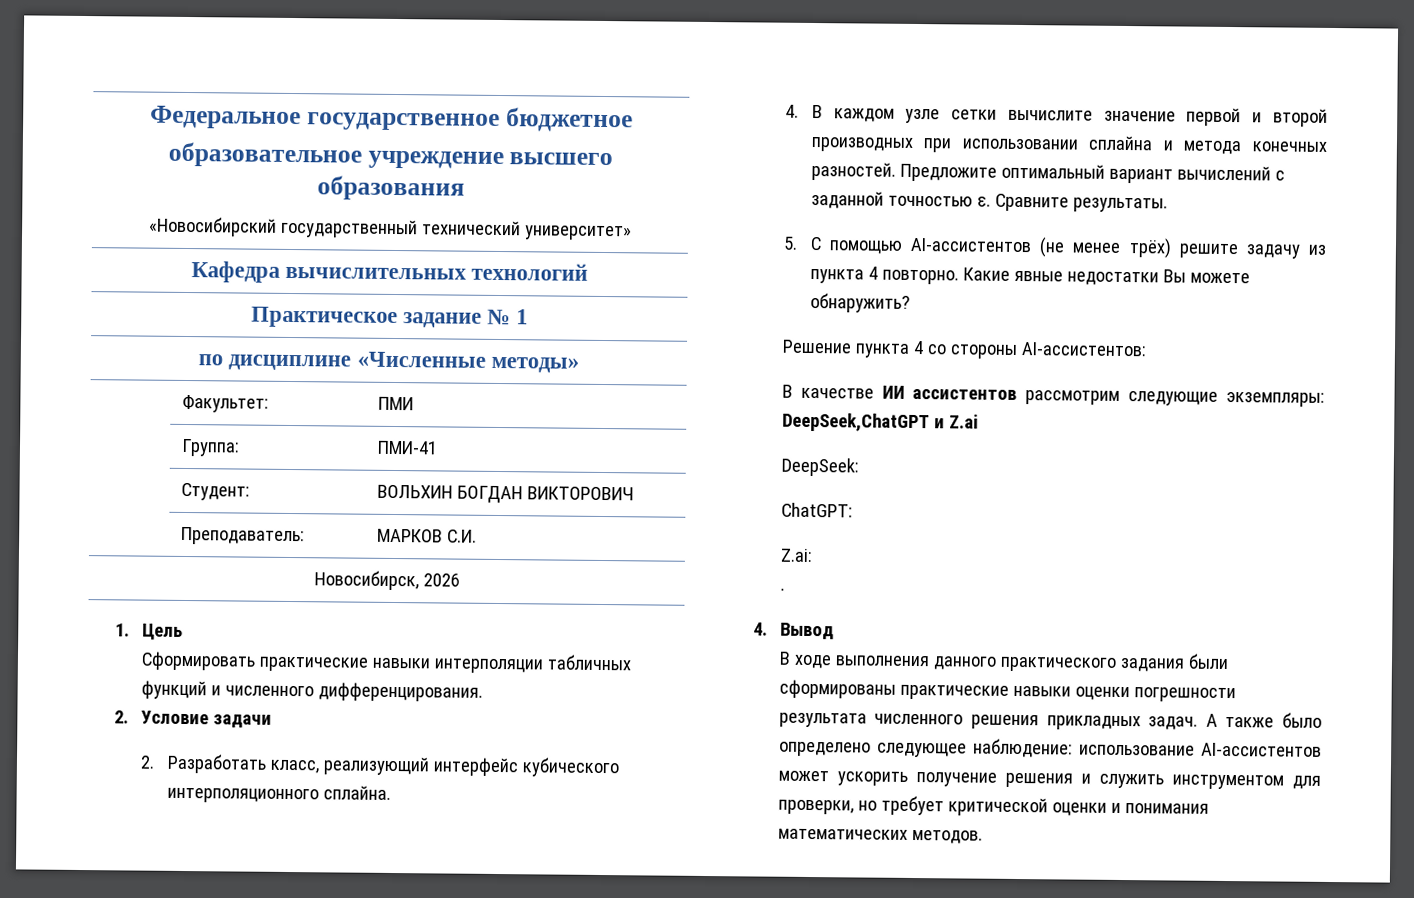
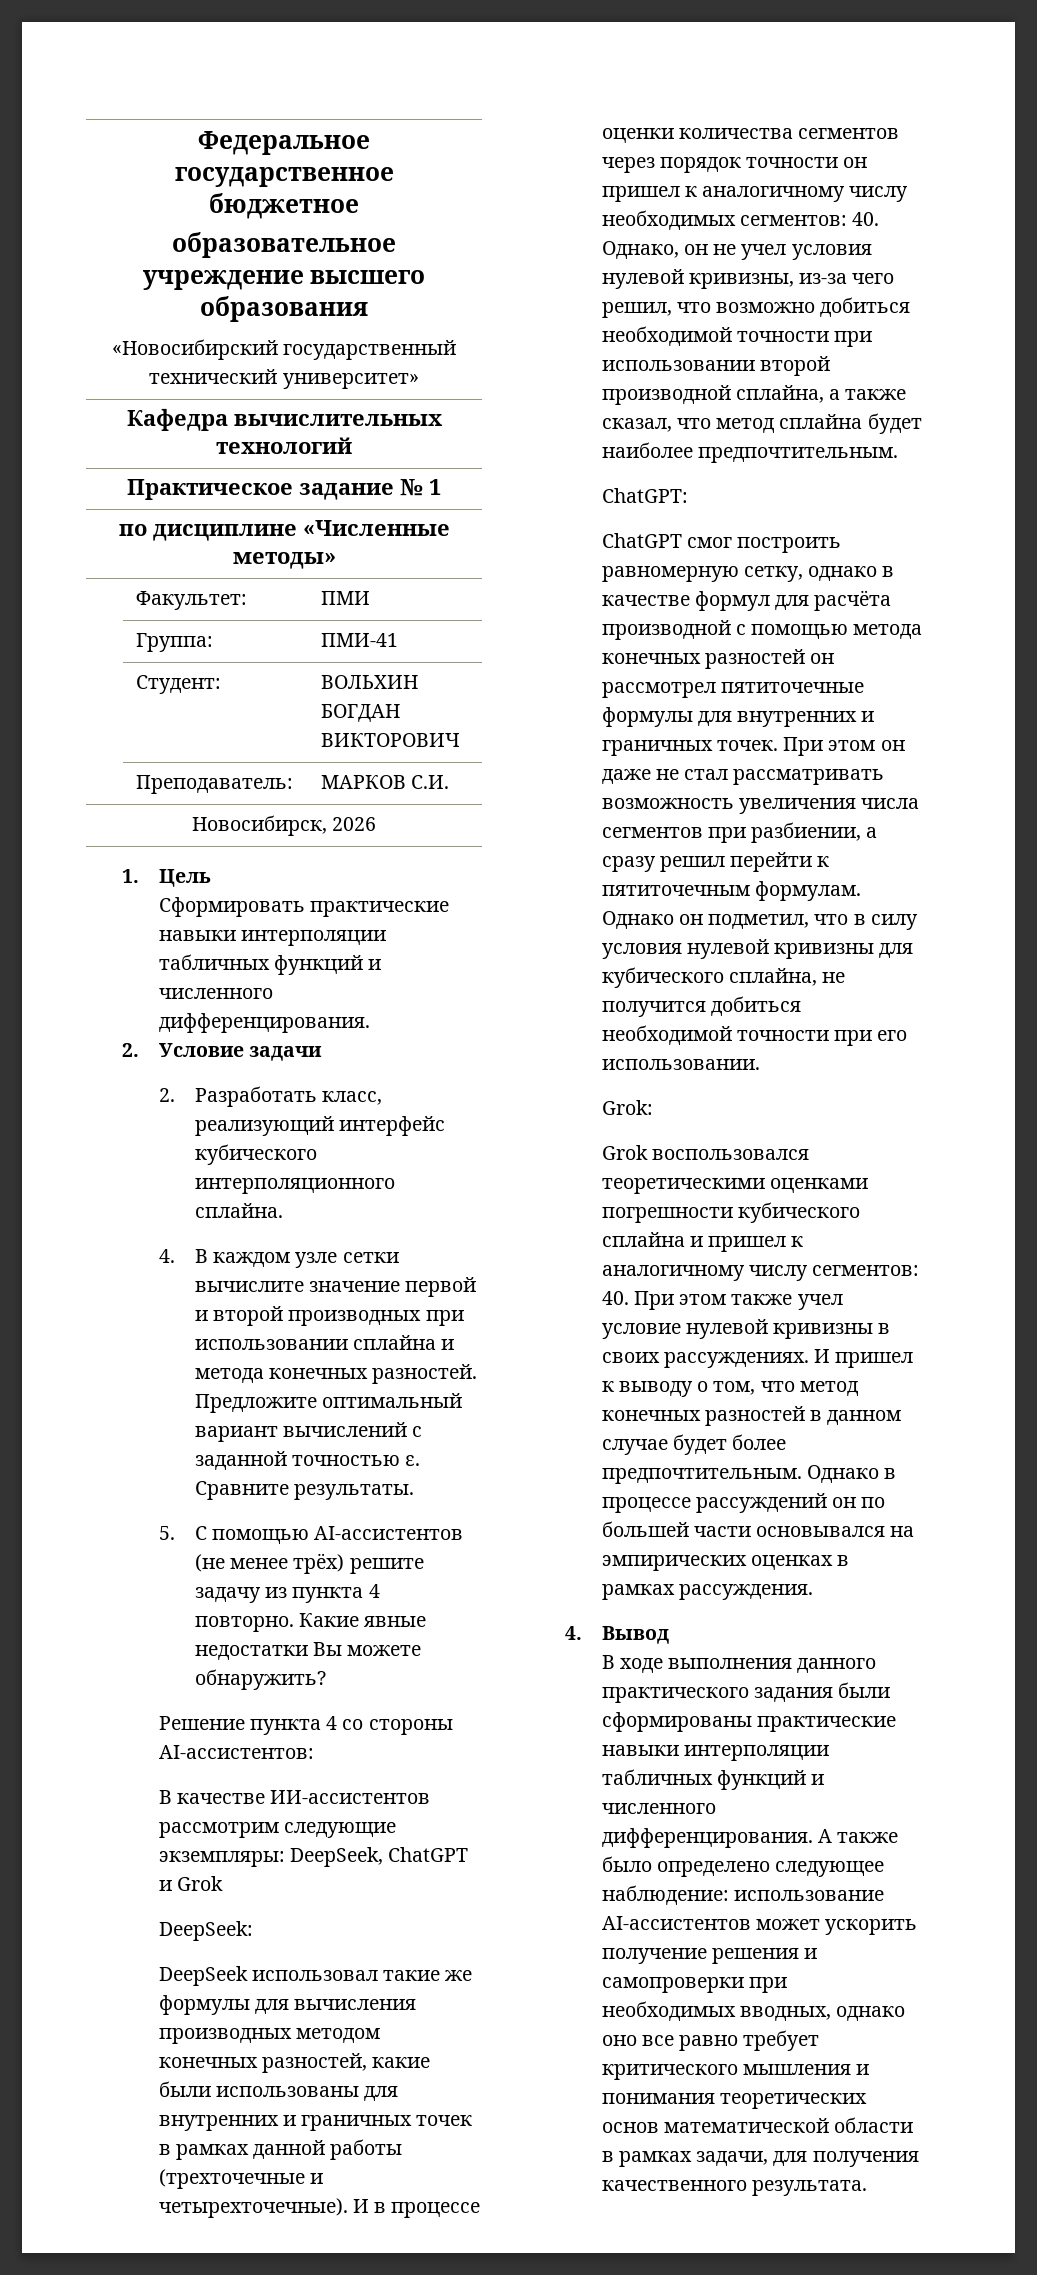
- В качестве ИИ ассистентов рассмотрим следующие экземпляры: DeepSeek,ChatGPT и Z.ai
+ В качестве ИИ-ассистентов рассмотрим следующие экземпляры: DeepSeek, ChatGPT и Grok
  DeepSeek:
+ DeepSeek использовал такие же формулы для вычисления производных методом конечных разностей, какие были использованы для внутренних и граничных точек в рамках данной работы (трехточечные и четырехточечные). И в процессе оценки количества сегментов через порядок точности он пришел к аналогичному числу необходимых сегментов: 40. Однако, он не учел условия нулевой кривизны, из-за чего решил, что возможно добиться необходимой точности при использовании второй производной сплайна, а также сказал, что метод сплайна будет наиболее предпочтительным.
  ChatGPT:
- Z.ai:
- .
+ ChatGPT смог построить равномерную сетку, однако в качестве формул для расчёта производной с помощью метода конечных разностей он рассмотрел пятиточечные формулы для внутренних и граничных точек. При этом он даже не стал рассматривать возможность увеличения числа сегментов при разбиении, а сразу решил перейти к пятиточечным формулам. Однако он подметил, что в силу условия нулевой кривизны для кубического сплайна, не получится добиться необходимой точности при его использовании.
+ Grok:
+ Grok воспользовался теоретическими оценками погрешности кубического сплайна и пришел к аналогичному числу сегментов: 40. При этом также учел условие нулевой кривизны в своих рассуждениях. И пришел к выводу о том, что метод конечных разностей в данном случае будет более предпочтительным. Однако в процессе рассуждений он по большей части основывался на эмпирических оценках в рамках рассуждения.
- В ходе выполнения данного практического задания были сформированы практические навыки оценки погрешности результата численного решения прикладных задач.
+ В ходе выполнения данного практического задания были сформированы практические навыки интерполяции табличных функций и численного дифференцирования.
- А также было определено следующее наблюдение: использование AI-ассистентов может ускорить получение решения и служить инструментом для проверки, но требует критической оценки и понимания математических методов.
+ А также было определено следующее наблюдение: использование AI-ассистентов может ускорить получение решения и самопроверки при необходимых вводных, однако оно все равно требует критического мышления и понимания теоретических основ математической области в рамках задачи, для получения качественного результата.

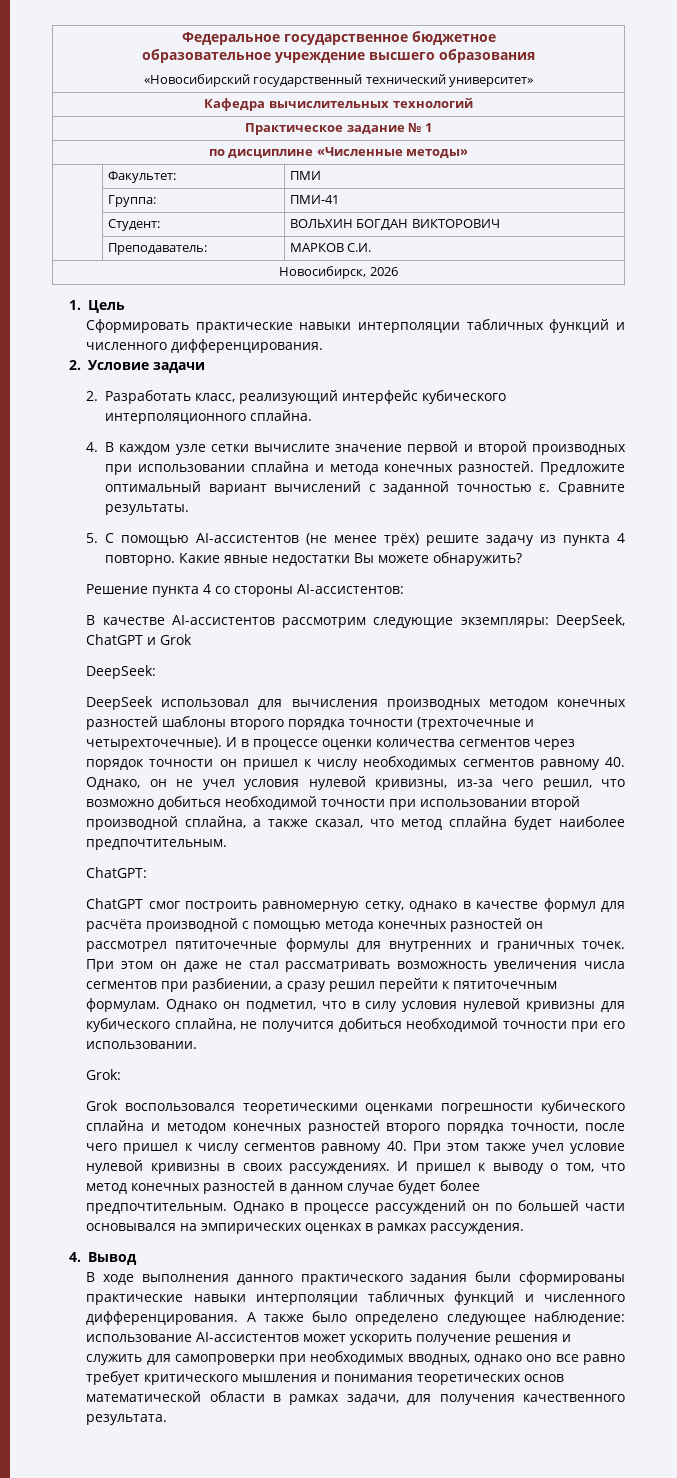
- В качестве ИИ-ассистентов рассмотрим следующие экземпляры: DeepSeek, ChatGPT и Grok
+ В качестве AI-ассистентов рассмотрим следующие экземпляры: DeepSeek, ChatGPT и Grok
- DeepSeek использовал такие же формулы для вычисления производных методом конечных разностей, какие были использованы для внутренних и граничных точек в рамках данной работы (трехточечные и четырехточечные).
+ DeepSeek использовал для вычисления производных методом конечных разностей шаблоны второго порядка точности (трехточечные и четырехточечные).
- И в процессе оценки количества сегментов через порядок точности он пришел к аналогичному числу необходимых сегментов: 40. Однако, он не учел условия нулевой кривизны, из-за чего решил, что возможно добиться необходимой точности при использовании второй производной сплайна, а также сказал, что метод сплайна будет наиболее предпочтительным.
+ И в процессе оценки количества сегментов через порядок точности он пришел к числу необходимых сегментов равному 40. Однако, он не учел условия нулевой кривизны, из-за чего решил, что возможно добиться необходимой точности при использовании второй производной сплайна, а также сказал, что метод сплайна будет наиболее предпочтительным.
- Grok воспользовался теоретическими оценками погрешности кубического сплайна и пришел к аналогичному числу сегментов: 40. При этом также учел условие нулевой кривизны в своих рассуждениях.
+ Grok воспользовался теоретическими оценками погрешности кубического сплайна и методом конечных разностей второго порядка точности, после чего пришел к числу сегментов равному 40. При этом также учел условие нулевой кривизны в своих рассуждениях.
- А также было определено следующее наблюдение: использование AI-ассистентов может ускорить получение решения и самопроверки при необходимых вводных, однако оно все равно требует критического мышления и понимания теоретических основ математической области в рамках задачи, для получения качественного результата.
+ А также было определено следующее наблюдение: использование AI-ассистентов может ускорить получение решения и служить для самопроверки при необходимых вводных, однако оно все равно требует критического мышления и понимания теоретических основ математической области в рамках задачи, для получения качественного результата.

